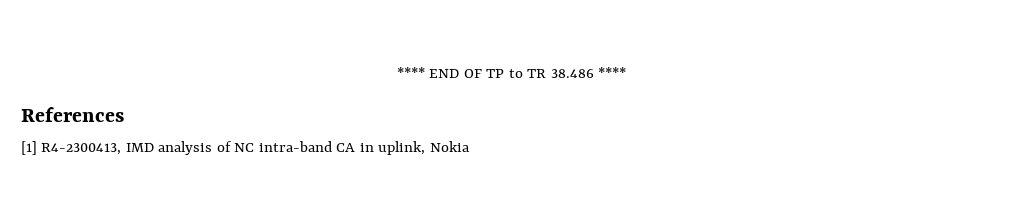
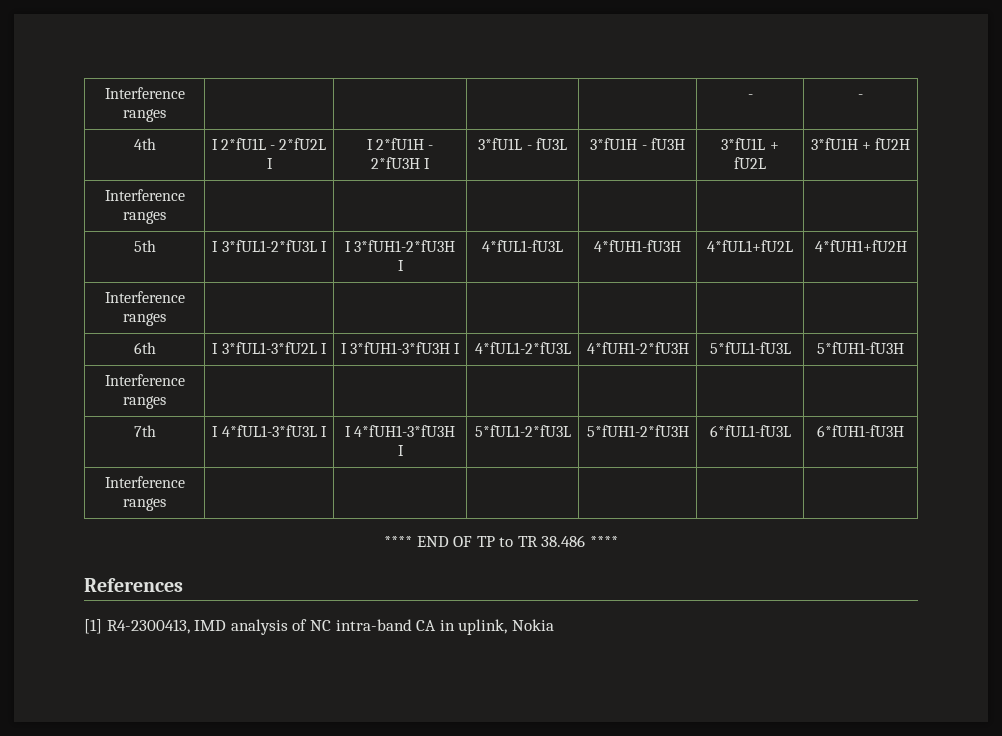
+ Interference ranges | | | | | - | -
+ 4th | I 2*fU1L - 2*fU2L I | I 2*fU1H - 2*fU3H I | 3*fU1L - fU3L | 3*fU1H - fU3H | 3*fU1L + fU2L | 3*fU1H + fU2H
+ Interference ranges | | | | | |
+ 5th | I 3*fUL1-2*fU3L I | I 3*fUH1-2*fU3H I | 4*fUL1-fU3L | 4*fUH1-fU3H | 4*fUL1+fU2L | 4*fUH1+fU2H
+ Interference ranges | | | | | |
+ 6th | I 3*fUL1-3*fU2L I | I 3*fUH1-3*fU3H I | 4*fUL1-2*fU3L | 4*fUH1-2*fU3H | 5*fUL1-fU3L | 5*fUH1-fU3H
+ Interference ranges | | | | | |
+ 7th | I 4*fUL1-3*fU3L I | I 4*fUH1-3*fU3H I | 5*fUL1-2*fU3L | 5*fUH1-2*fU3H | 6*fUL1-fU3L | 6*fUH1-fU3H
+ Interference ranges | | | | | |

